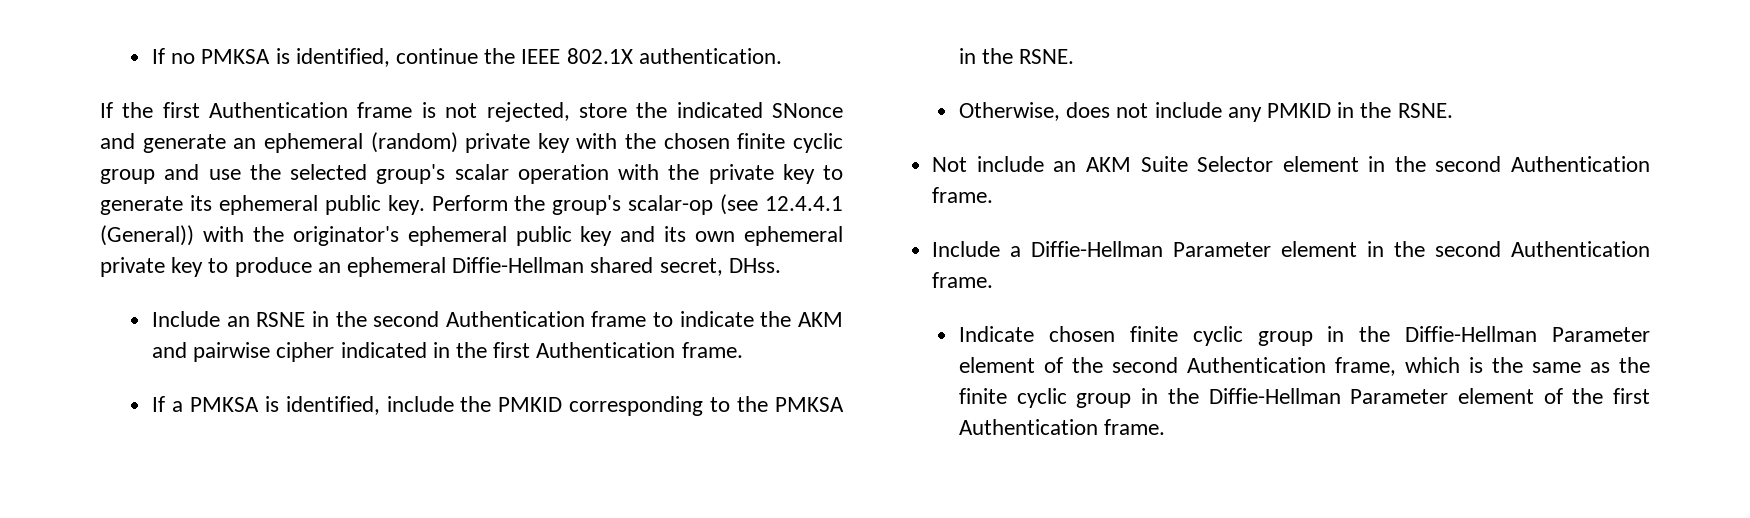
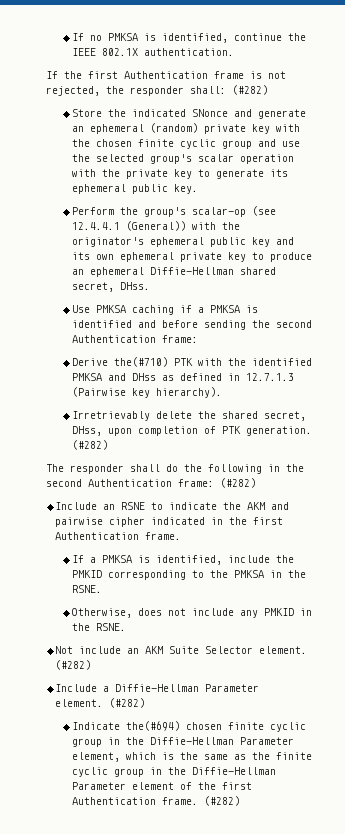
- If the first Authentication frame is not rejected, store the indicated SNonce and generate an ephemeral (random) private key with the chosen finite cyclic group and use the selected group's scalar operation with the private key to generate its ephemeral public key. Perform the group's scalar-op (see 12.4.4.1 (General)) with the originator's ephemeral public key and its own ephemeral private key to produce an ephemeral Diffie-Hellman shared secret, DHss.
+ If the first Authentication frame is not rejected, the responder shall: (#282)
+ Store the indicated SNonce and generate an ephemeral (random) private key with the chosen finite cyclic group and use the selected group's scalar operation with the private key to generate its ephemeral public key.
+ Perform the group's scalar-op (see 12.4.4.1 (General)) with the originator's ephemeral public key and its own ephemeral private key to produce an ephemeral Diffie-Hellman shared secret, DHss.
- Include an RSNE in the second Authentication frame to indicate the AKM and pairwise cipher indicated in the first Authentication frame.
+ Use PMKSA caching if a PMKSA is identified and before sending the second Authentication frame:
+ Derive the(#710) PTK with the identified PMKSA and DHss as defined in 12.7.1.3 (Pairwise key hierarchy).
+ Irretrievably delete the shared secret, DHss, upon completion of PTK generation. (#282)
+ The responder shall do the following in the second Authentication frame: (#282)
+ Include an RSNE to indicate the AKM and pairwise cipher indicated in the first Authentication frame.
- Not include an AKM Suite Selector element in the second Authentication frame.
- Include a Diffie-Hellman Parameter element in the second Authentication frame.
+ Not include an AKM Suite Selector element. (#282)
+ Include a Diffie-Hellman Parameter element. (#282)
- Indicate chosen finite cyclic group in the Diffie-Hellman Parameter element of the second Authentication frame, which is the same as the finite cyclic group in the Diffie-Hellman Parameter element of the first Authentication frame.
+ Indicate the(#694) chosen finite cyclic group in the Diffie-Hellman Parameter element, which is the same as the finite cyclic group in the Diffie-Hellman Parameter element of the first Authentication frame. (#282)

